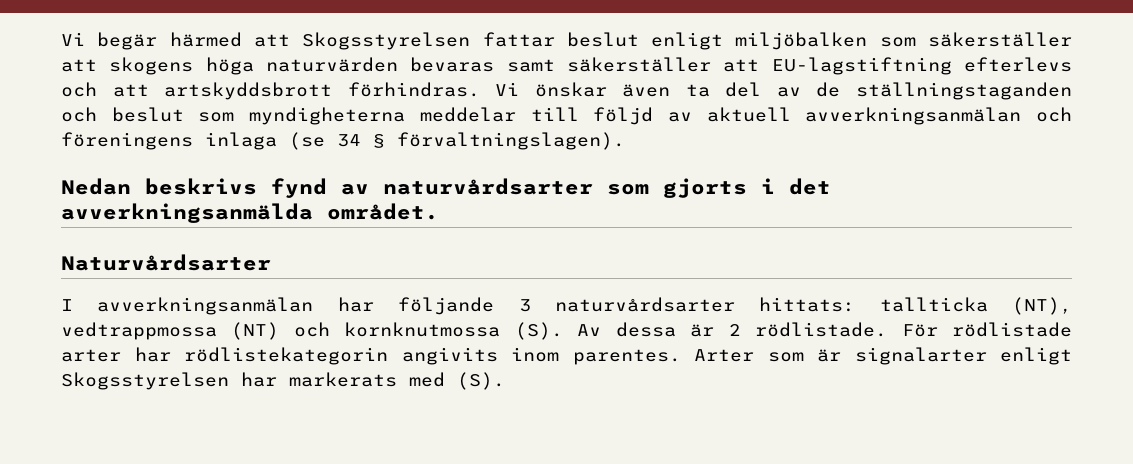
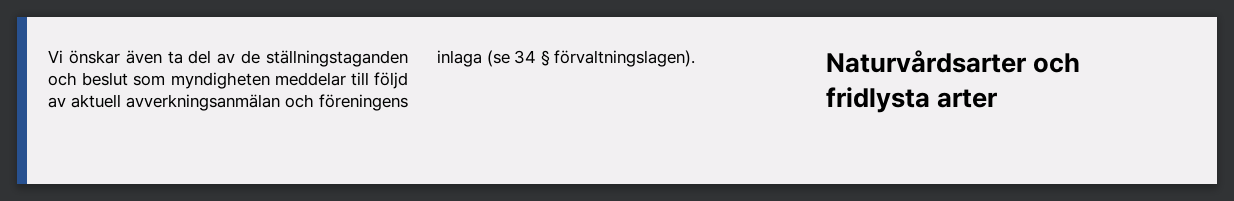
- Vi begär härmed att Skogsstyrelsen fattar beslut enligt miljöbalken som säkerställer att skogens höga naturvärden bevaras samt säkerställer att EU-lagstiftning efterlevs och att artskyddsbrott förhindras. Vi önskar även ta del av de ställningstaganden och beslut som myndigheterna meddelar till följd av aktuell avverkningsanmälan och föreningens inlaga (se 34 § förvaltningslagen).
+ Vi önskar även ta del av de ställningstaganden och beslut som myndigheten meddelar till följd av aktuell avverkningsanmälan och föreningens inlaga (se 34 § förvaltningslagen).
- Nedan beskrivs fynd av naturvårdsarter som gjorts i det avverkningsanmälda området.
- Naturvårdsarter
- I avverkningsanmälan har följande 3 naturvårdsarter hittats: tallticka (NT), vedtrappmossa (NT) och kornknutmossa (S). Av dessa är 2 rödlistade. För rödlistade arter har rödlistekategorin angivits inom parentes. Arter som är signalarter enligt Skogsstyrelsen har markerats med (S).
+ Naturvårdsarter och fridlysta arter

